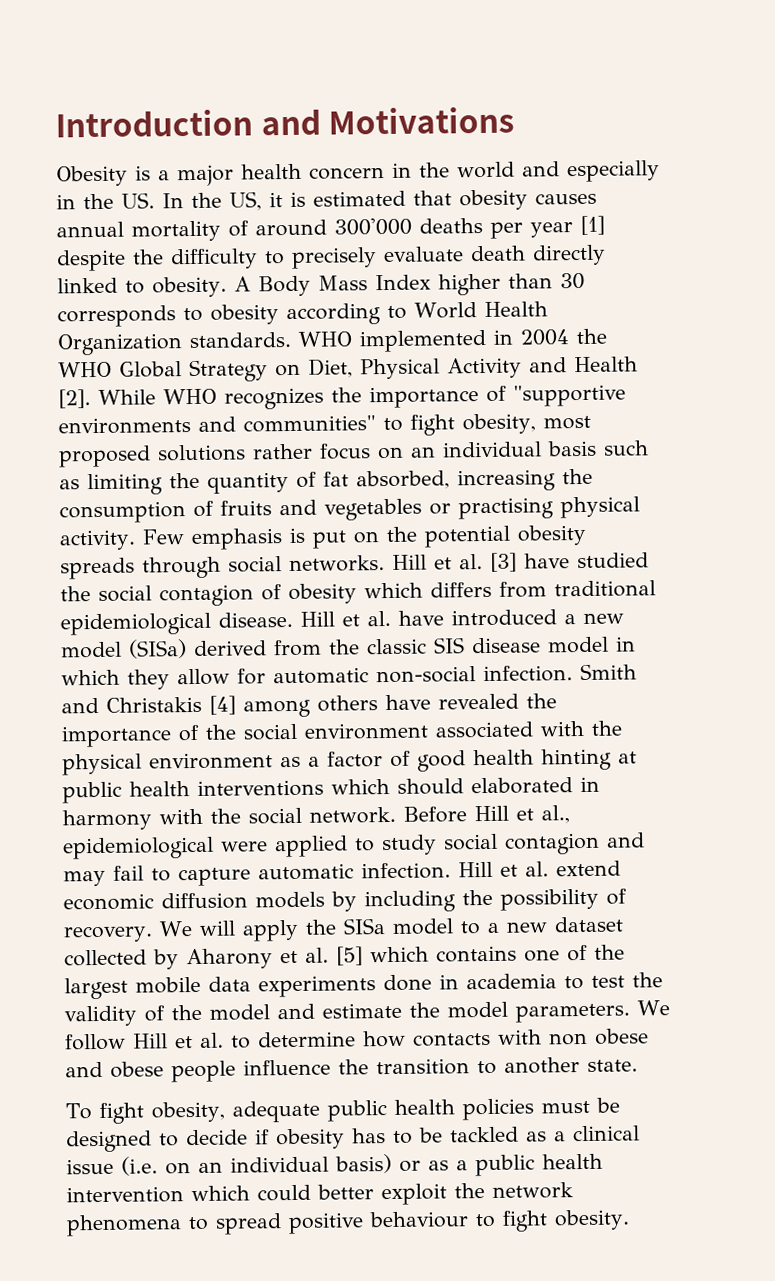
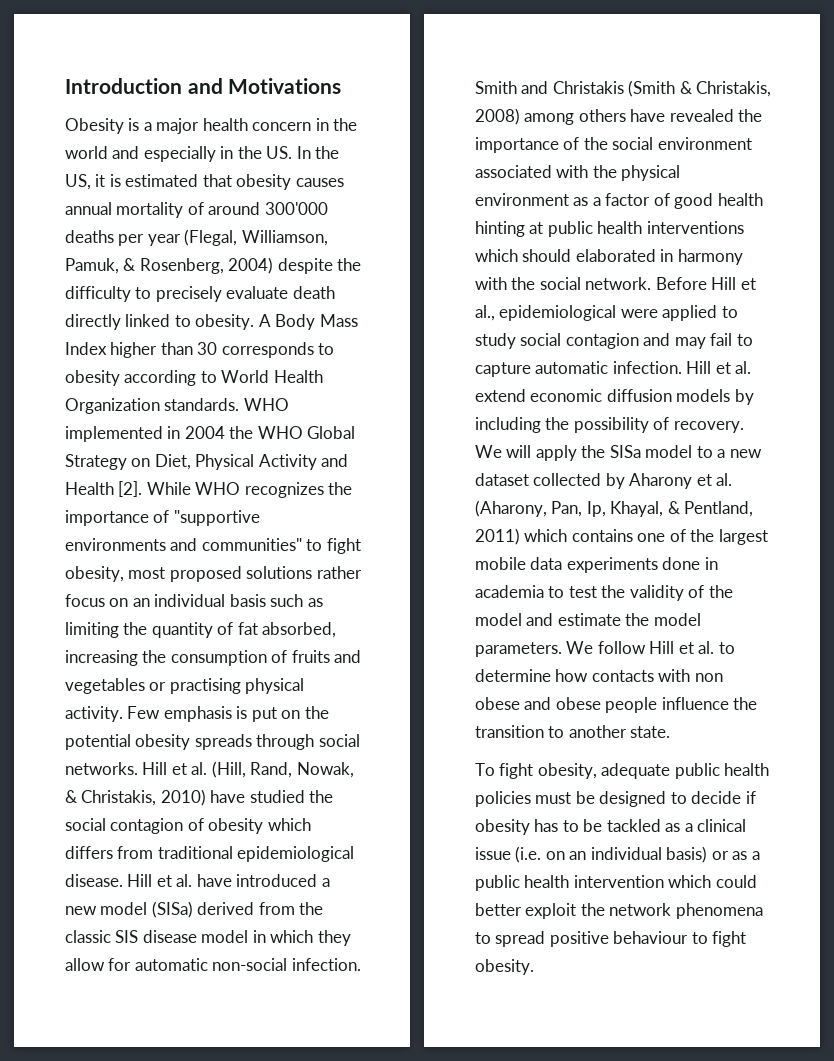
- Obesity is a major health concern in the world and especially in the US. In the US, it is estimated that obesity causes annual mortality of around 300'000 deaths per year [1] despite the difficulty to precisely evaluate death directly linked to obesity.
+ Obesity is a major health concern in the world and especially in the US. In the US, it is estimated that obesity causes annual mortality of around 300'000 deaths per year (Flegal, Williamson, Pamuk, & Rosenberg, 2004) despite the difficulty to precisely evaluate death directly linked to obesity.
- Hill et al. [3] have studied the social contagion of obesity which differs from traditional epidemiological disease.
+ Hill et al. (Hill, Rand, Nowak, & Christakis, 2010) have studied the social contagion of obesity which differs from traditional epidemiological disease.
- Smith and Christakis [4] among others have revealed the importance of the social environment associated with the physical environment as a factor of good health hinting at public health interventions which should elaborated in harmony with the social network.
+ Smith and Christakis (Smith & Christakis, 2008) among others have revealed the importance of the social environment associated with the physical environment as a factor of good health hinting at public health interventions which should elaborated in harmony with the social network.
- We will apply the SISa model to a new dataset collected by Aharony et al. [5] which contains one of the largest mobile data experiments done in academia to test the validity of the model and estimate the model parameters.
+ We will apply the SISa model to a new dataset collected by Aharony et al. (Aharony, Pan, Ip, Khayal, & Pentland, 2011) which contains one of the largest mobile data experiments done in academia to test the validity of the model and estimate the model parameters.

